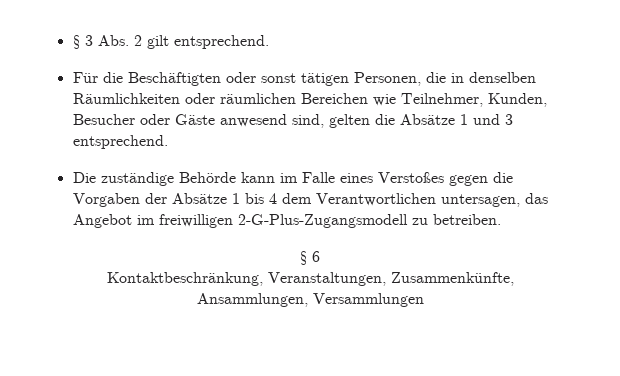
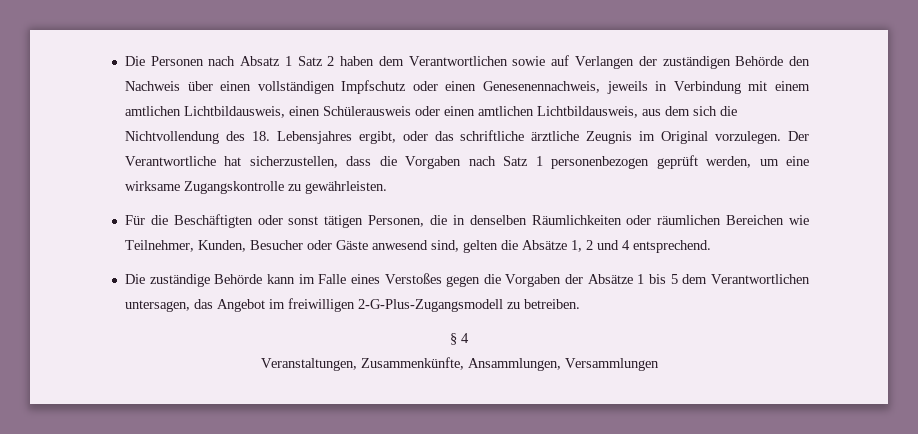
- § 3 Abs. 2 gilt entsprechend.
+ Die Personen nach Absatz 1 Satz 2 haben dem Verantwortlichen sowie auf Verlangen der zuständigen Behörde den Nachweis über einen vollständigen Impfschutz oder einen Genesenennachweis, jeweils in Verbindung mit einem amtlichen Lichtbildausweis, einen Schülerausweis oder einen amtlichen Lichtbildausweis, aus dem sich die Nichtvollendung des 18. Lebensjahres ergibt, oder das schriftliche ärztliche Zeugnis im Original vorzulegen. Der Verantwortliche hat sicherzustellen, dass die Vorgaben nach Satz 1 personenbezogen geprüft werden, um eine wirksame Zugangskontrolle zu gewährleisten.
- Für die Beschäftigten oder sonst tätigen Personen, die in denselben Räumlichkeiten oder räumlichen Bereichen wie Teilnehmer, Kunden, Besucher oder Gäste anwesend sind, gelten die Absätze 1 und 3 entsprechend.
+ Für die Beschäftigten oder sonst tätigen Personen, die in denselben Räumlichkeiten oder räumlichen Bereichen wie Teilnehmer, Kunden, Besucher oder Gäste anwesend sind, gelten die Absätze 1, 2 und 4 entsprechend.
- Die zuständige Behörde kann im Falle eines Verstoßes gegen die Vorgaben der Absätze 1 bis 4 dem Verantwortlichen untersagen, das Angebot im freiwilligen 2-G-Plus-Zugangsmodell zu betreiben.
+ Die zuständige Behörde kann im Falle eines Verstoßes gegen die Vorgaben der Absätze 1 bis 5 dem Verantwortlichen untersagen, das Angebot im freiwilligen 2-G-Plus-Zugangsmodell zu betreiben.
- § 6
- Kontaktbeschränkung, Veranstaltungen, Zusammenkünfte, Ansammlungen, Versammlungen
+ § 4
+ Veranstaltungen, Zusammenkünfte, Ansammlungen, Versammlungen

